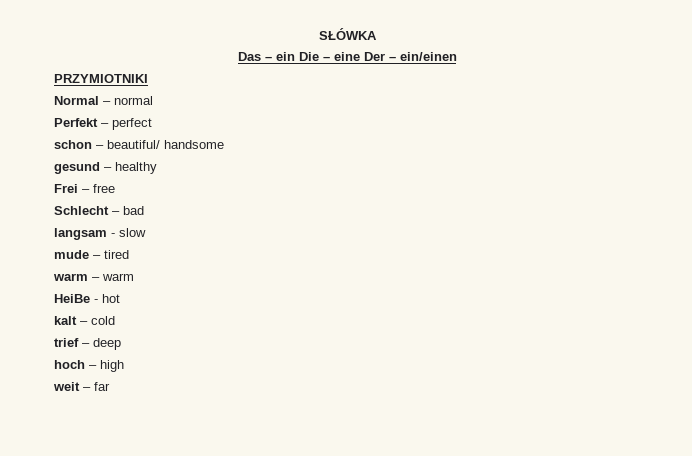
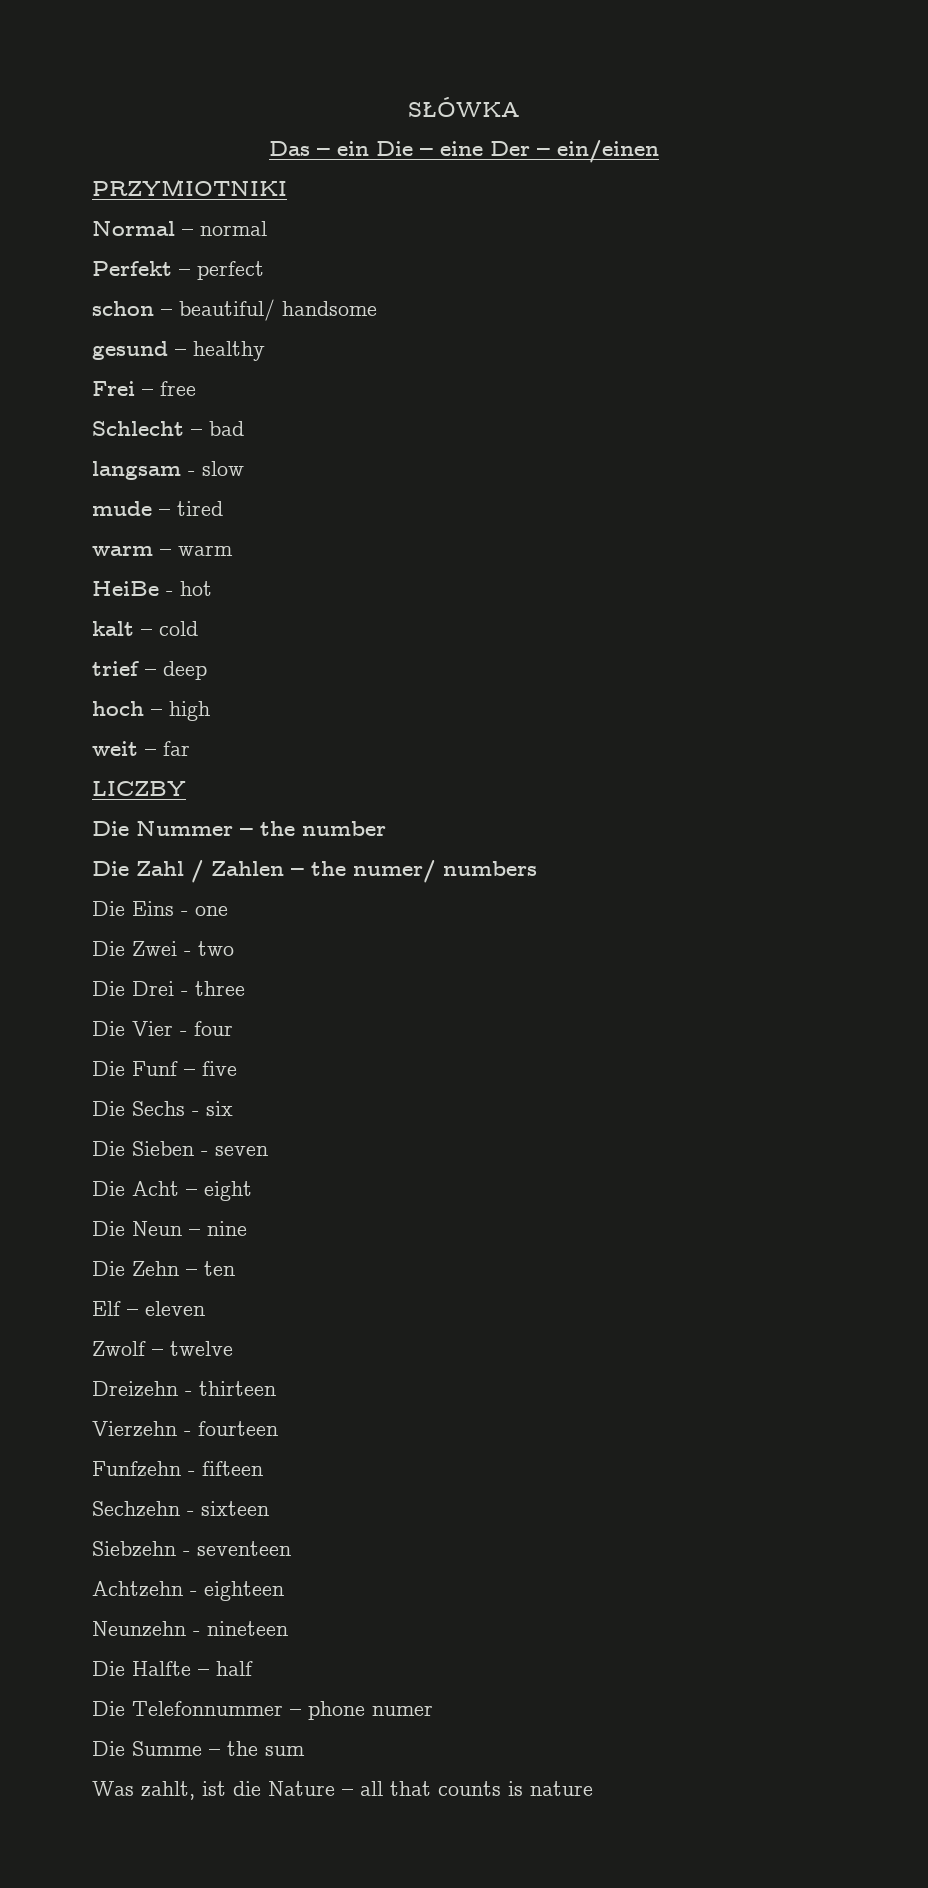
+ LICZBY
+ Die Nummer – the number
+ Die Zahl / Zahlen – the numer/ numbers
+ Die Eins - one
+ Die Zwei - two
+ Die Drei - three
+ Die Vier - four
+ Die Funf – five
+ Die Sechs - six
+ Die Sieben - seven
+ Die Acht – eight
+ Die Neun – nine
+ Die Zehn – ten
+ Elf – eleven
+ Zwolf – twelve
+ Dreizehn - thirteen
+ Vierzehn - fourteen
+ Funfzehn - fifteen
+ Sechzehn - sixteen
+ Siebzehn - seventeen
+ Achtzehn - eighteen
+ Neunzehn - nineteen
+ Die Halfte – half
+ Die Telefonnummer – phone numer
+ Die Summe – the sum
+ Was zahlt, ist die Nature – all that counts is nature

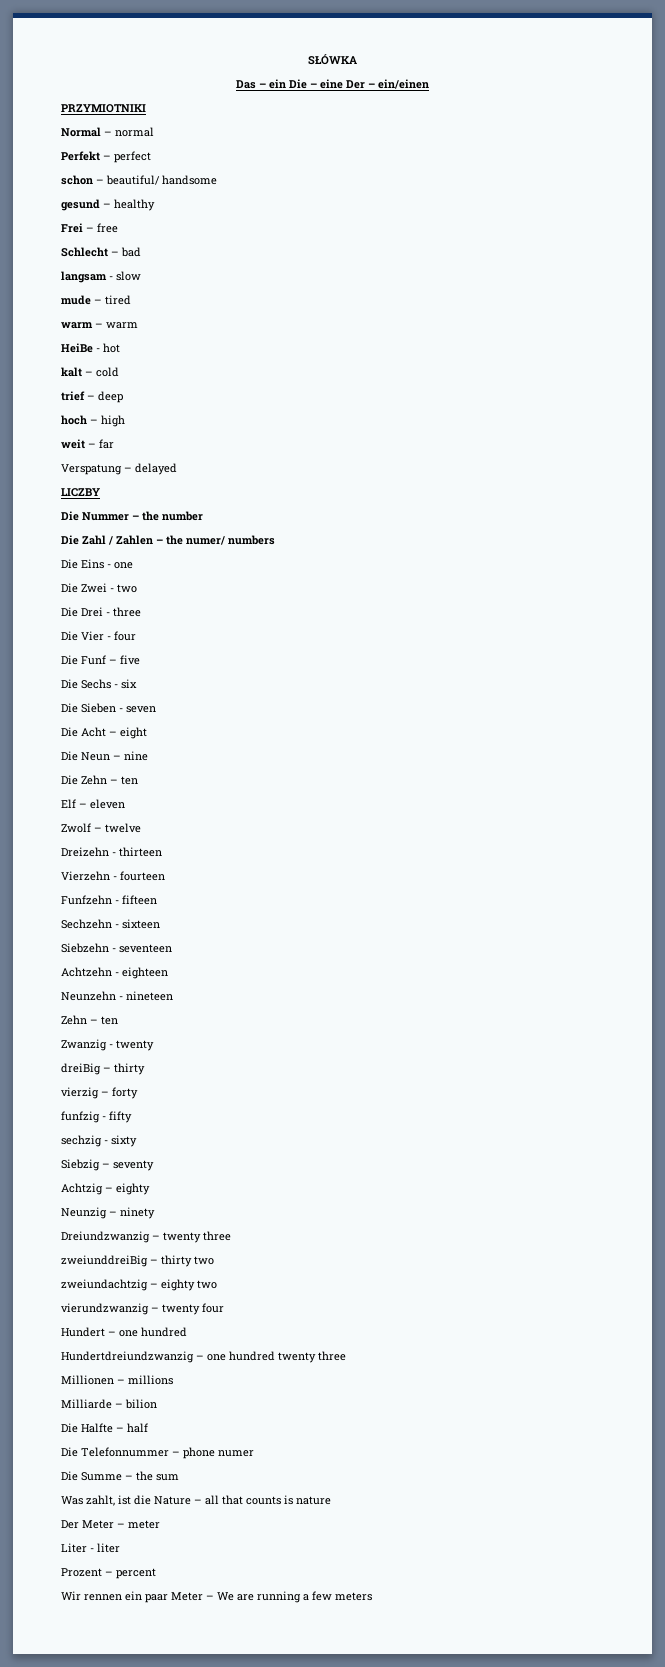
+ Verspatung – delayed
  Neunzehn - nineteen
+ Zehn – ten
+ Zwanzig - twenty
+ dreiBig – thirty
+ vierzig – forty
+ funfzig - fifty
+ sechzig - sixty
+ Siebzig – seventy
+ Achtzig – eighty
+ Neunzig – ninety
+ Dreiundzwanzig – twenty three
+ zweiunddreiBig – thirty two
+ zweiundachtzig – eighty two
+ vierundzwanzig – twenty four
+ Hundert – one hundred
+ Hundertdreiundzwanzig – one hundred twenty three
+ Millionen – millions
+ Milliarde – bilion
+ Der Meter – meter
+ Liter - liter
+ Prozent – percent
+ Wir rennen ein paar Meter – We are running a few meters

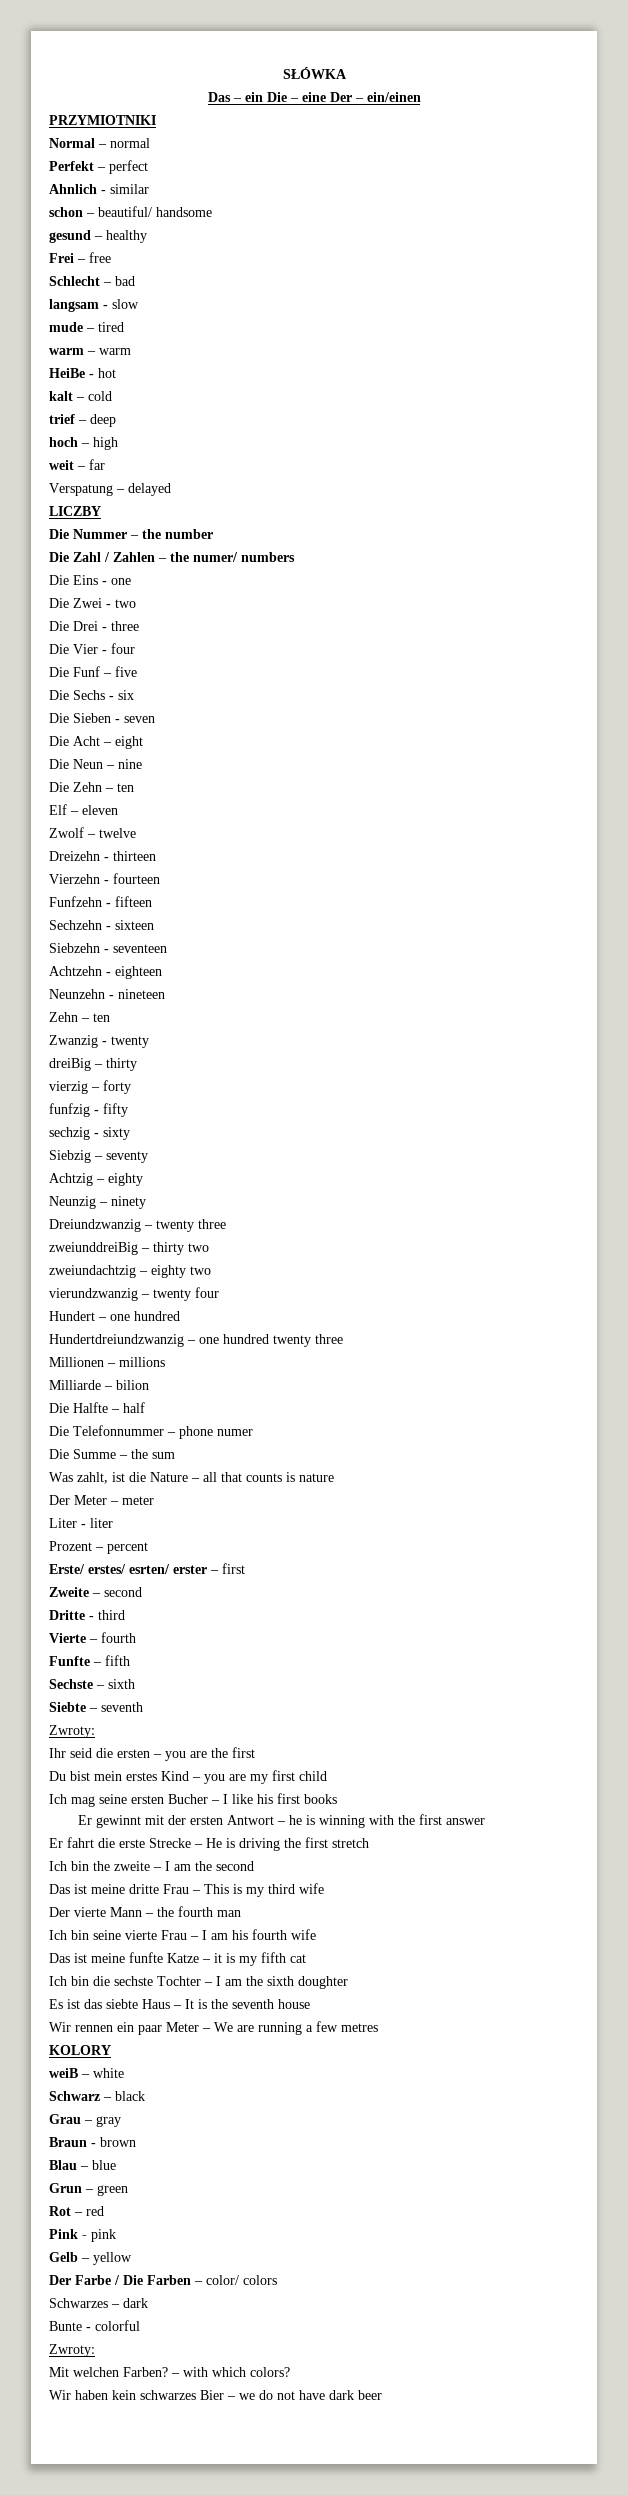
+ Ahnlich - similar
+ Erste/ erstes/ esrten/ erster – first
+ Zweite – second
+ Dritte - third
+ Vierte – fourth
+ Funfte – fifth
+ Sechste – sixth
+ Siebte – seventh
+ Zwroty:
+ Ihr seid die ersten – you are the first
+ Du bist mein erstes Kind – you are my first child
+ Ich mag seine ersten Bucher – I like his first books
+ Er gewinnt mit der ersten Antwort – he is winning with the first answer
+ Er fahrt die erste Strecke – He is driving the first stretch
+ Ich bin the zweite – I am the second
+ Das ist meine dritte Frau – This is my third wife
+ Der vierte Mann – the fourth man
+ Ich bin seine vierte Frau – I am his fourth wife
+ Das ist meine funfte Katze – it is my fifth cat
+ Ich bin die sechste Tochter – I am the sixth doughter
+ Es ist das siebte Haus – It is the seventh house
- Wir rennen ein paar Meter – We are running a few meters
+ Wir rennen ein paar Meter – We are running a few metres
+ KOLORY
+ weiB – white
+ Schwarz – black
+ Grau – gray
+ Braun - brown
+ Blau – blue
+ Grun – green
+ Rot – red
+ Pink - pink
+ Gelb – yellow
+ Der Farbe / Die Farben – color/ colors
+ Schwarzes – dark
+ Bunte - colorful
+ Zwroty:
+ Mit welchen Farben? – with which colors?
+ Wir haben kein schwarzes Bier – we do not have dark beer

